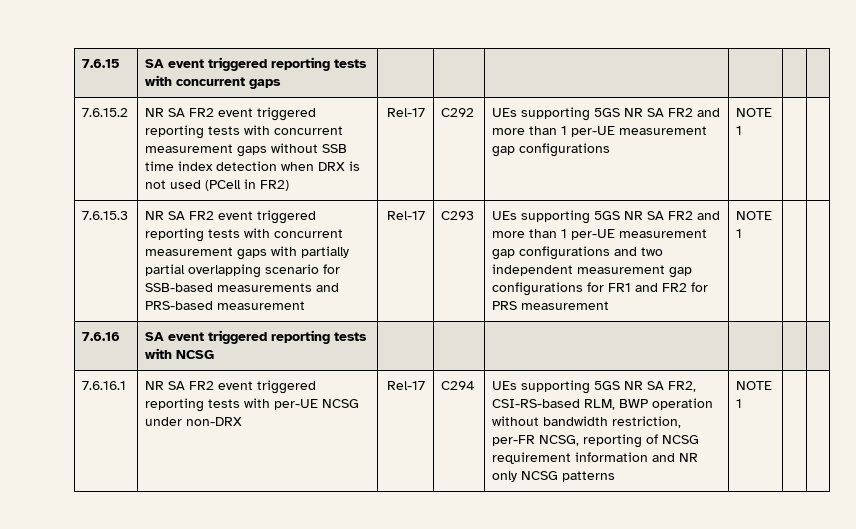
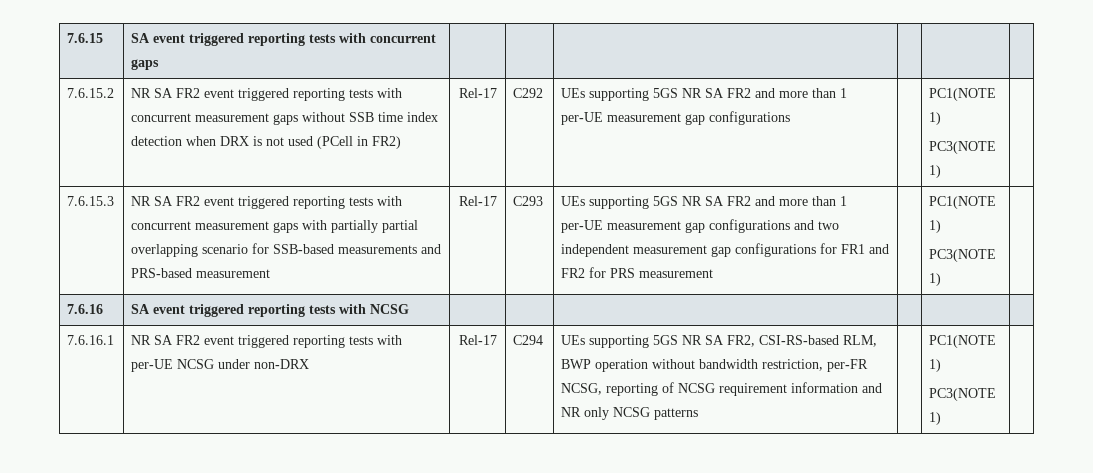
- UEs supporting 5GS NR SA FR2 and more than 1 per-UE measurement gap configurations | NOTE 1
+ UEs supporting 5GS NR SA FR2 and more than 1 per-UE measurement gap configurations | | PC1(NOTE 1)
+ PC3(NOTE 1)
- UEs supporting 5GS NR SA FR2 and more than 1 per-UE measurement gap configurations and two independent measurement gap configurations for FR1 and FR2 for PRS measurement | NOTE 1
+ UEs supporting 5GS NR SA FR2 and more than 1 per-UE measurement gap configurations and two independent measurement gap configurations for FR1 and FR2 for PRS measurement | | PC1(NOTE 1)
+ PC3(NOTE 1)
- UEs supporting 5GS NR SA FR2, CSI-RS-based RLM, BWP operation without bandwidth restriction, per-FR NCSG, reporting of NCSG requirement information and NR only NCSG patterns | NOTE 1
+ UEs supporting 5GS NR SA FR2, CSI-RS-based RLM, BWP operation without bandwidth restriction, per-FR NCSG, reporting of NCSG requirement information and NR only NCSG patterns | | PC1(NOTE 1)
+ PC3(NOTE 1)

